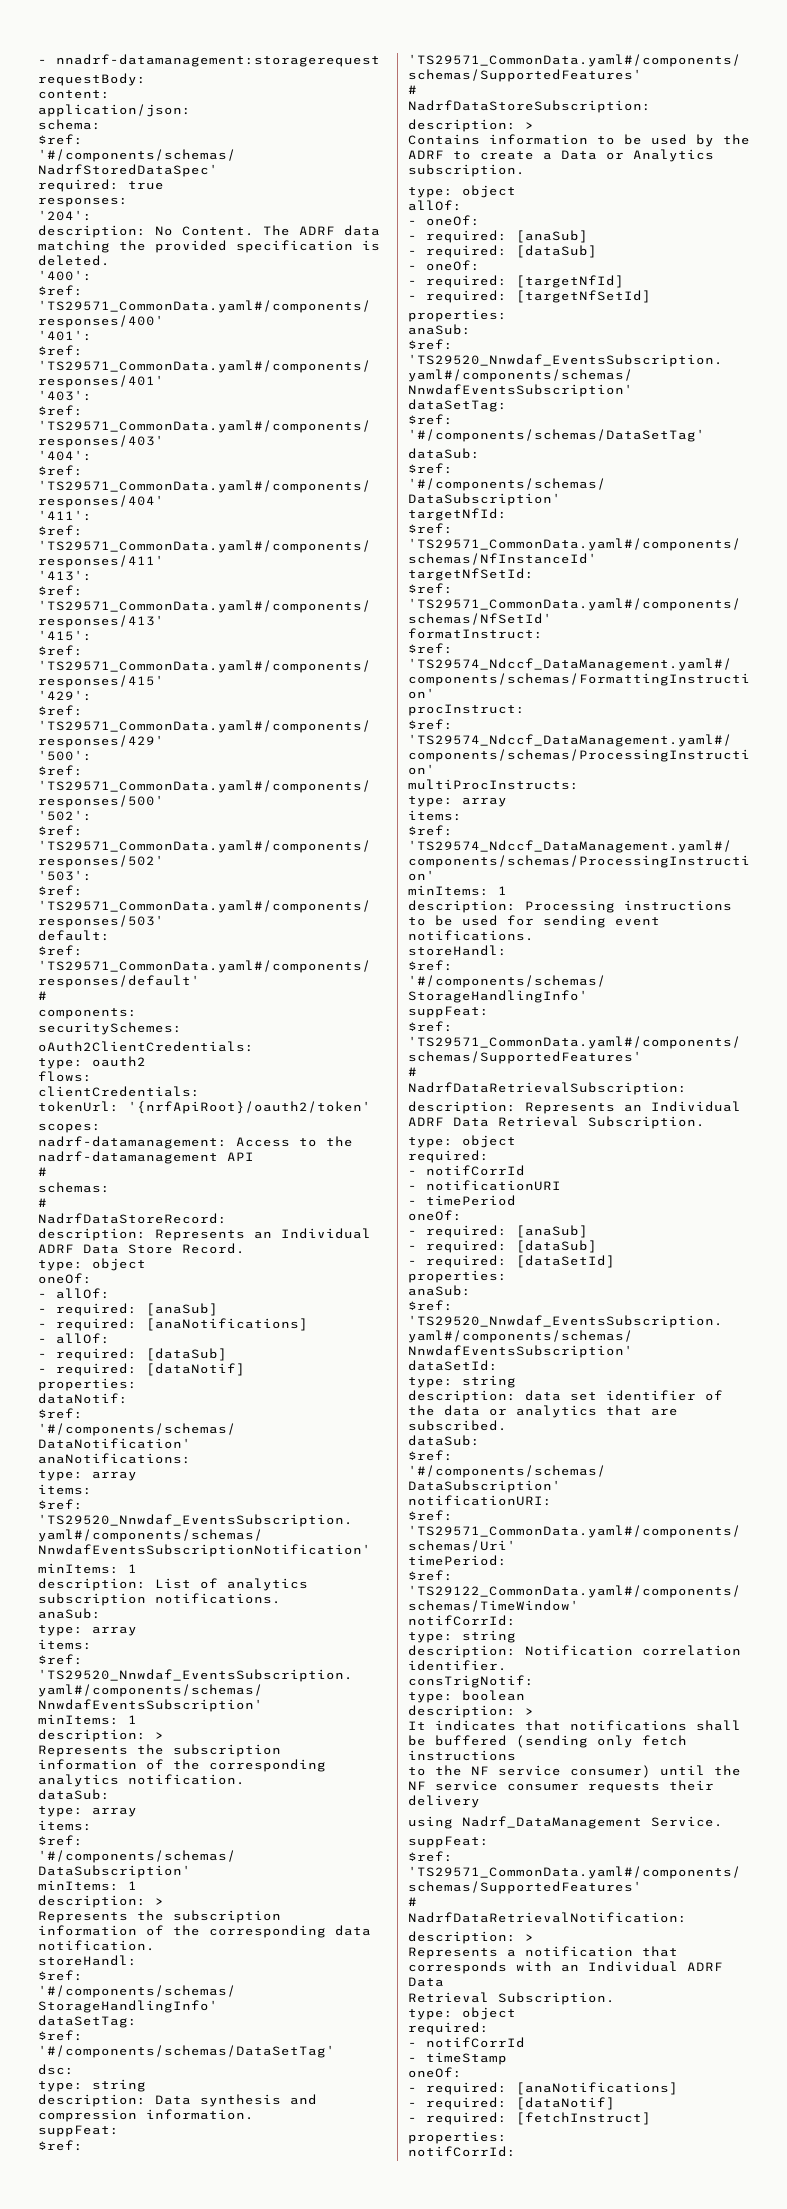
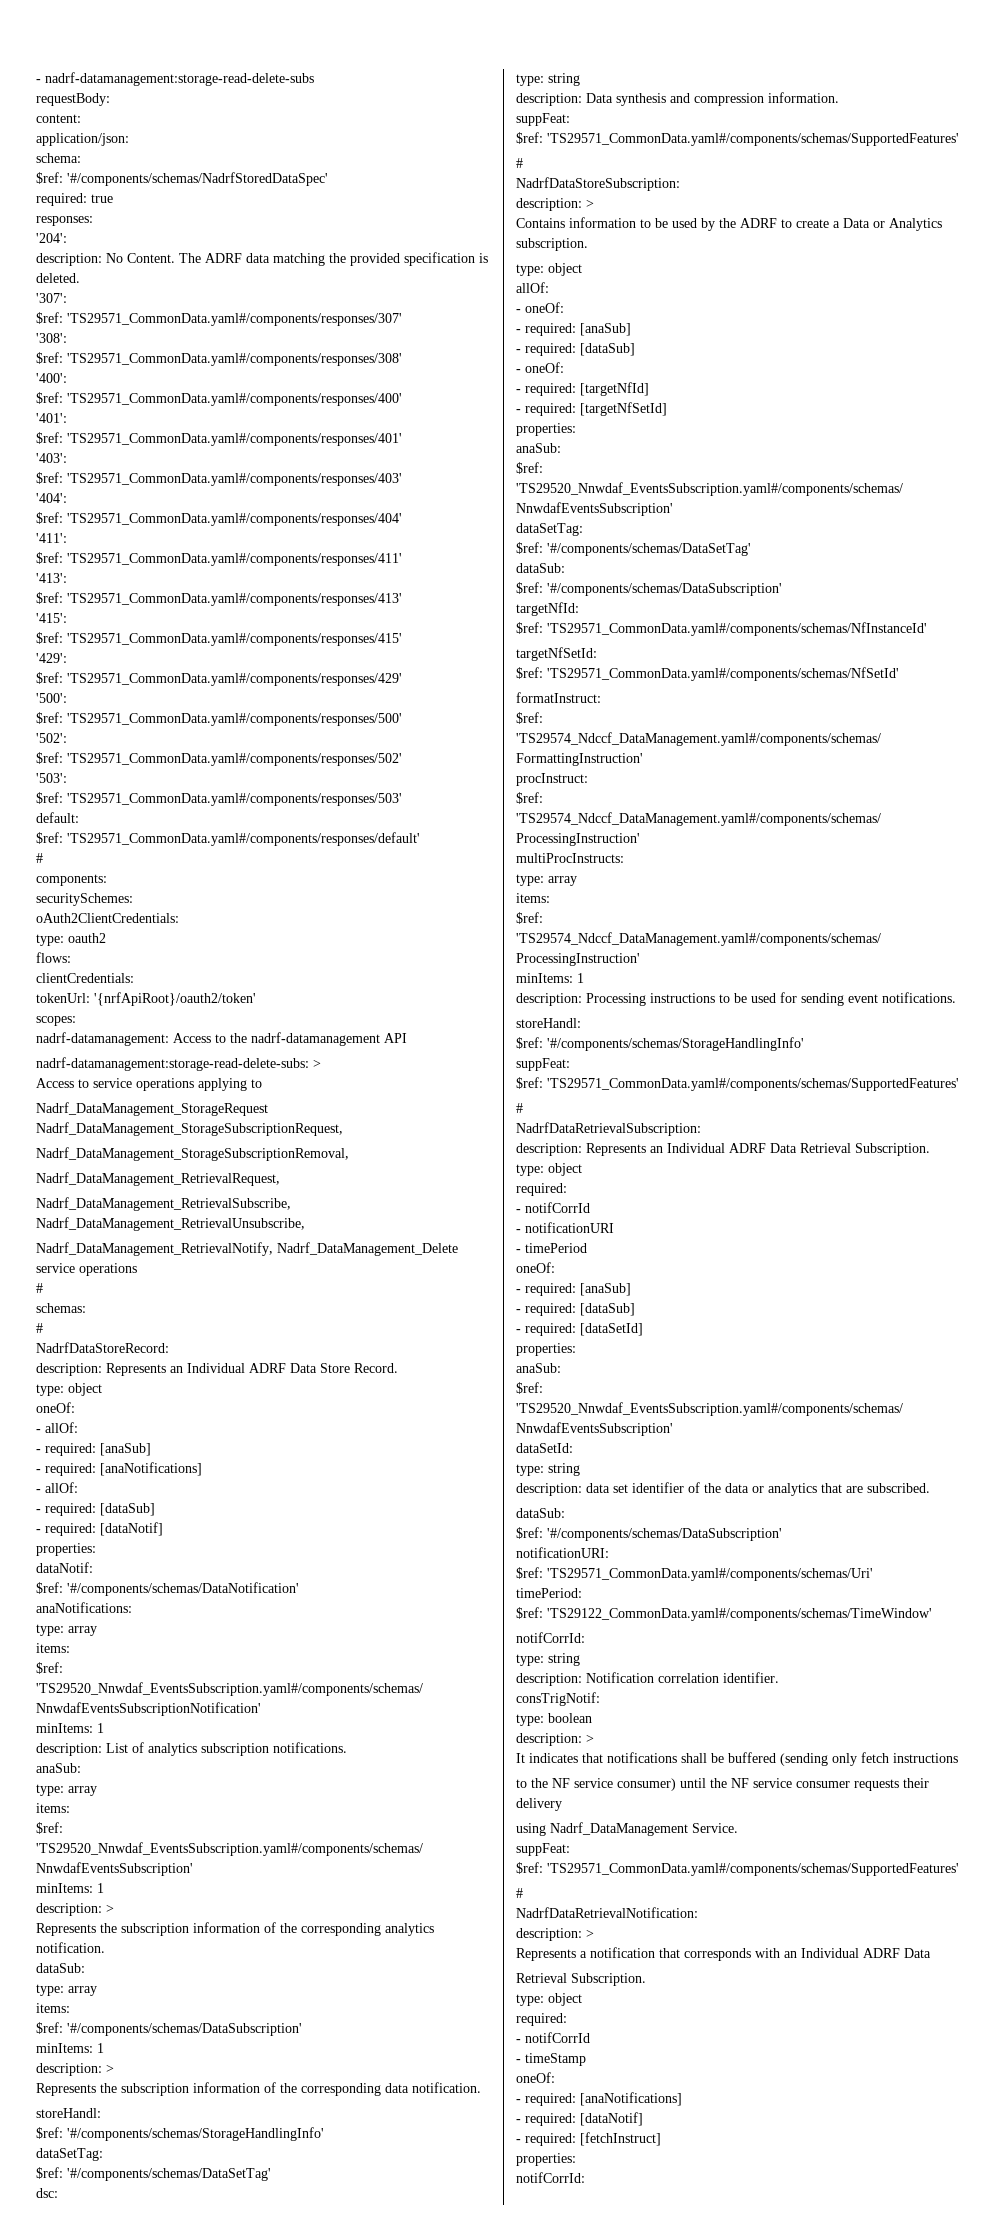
- - nnadrf-datamanagement:storagerequest
+ - nadrf-datamanagement:storage-read-delete-subs
+ '307':
+ $ref: 'TS29571_CommonData.yaml#/components/responses/307'
+ '308':
+ $ref: 'TS29571_CommonData.yaml#/components/responses/308'
+ nadrf-datamanagement:storage-read-delete-subs: >
+ Access to service operations applying to
+ Nadrf_DataManagement_StorageRequest Nadrf_DataManagement_StorageSubscriptionRequest,
+ Nadrf_DataManagement_StorageSubscriptionRemoval,
+ Nadrf_DataManagement_RetrievalRequest,
+ Nadrf_DataManagement_RetrievalSubscribe, Nadrf_DataManagement_RetrievalUnsubscribe,
+ Nadrf_DataManagement_RetrievalNotify, Nadrf_DataManagement_Delete service operations

